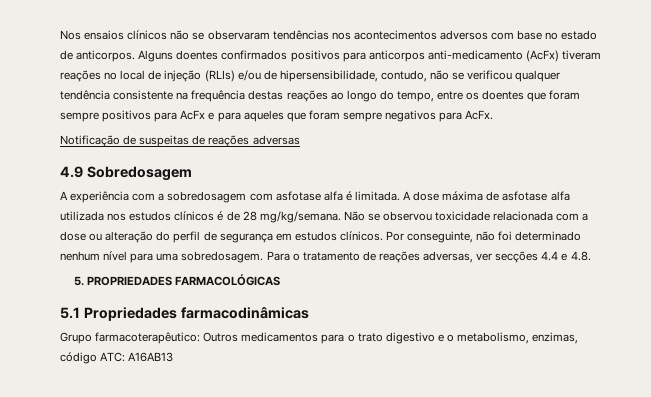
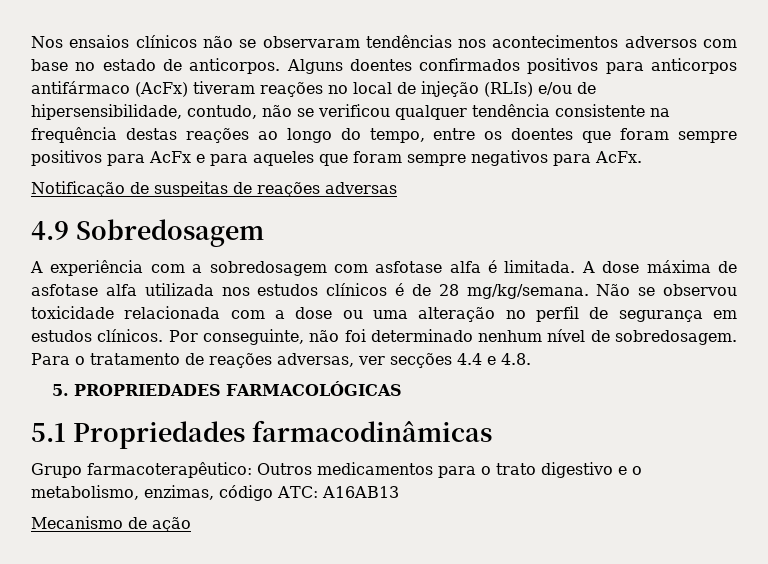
- Alguns doentes confirmados positivos para anticorpos anti-medicamento (AcFx) tiveram reações no local de injeção (RLIs) e/ou de hipersensibilidade, contudo, não se verificou qualquer tendência consistente na frequência destas reações ao longo do tempo, entre os doentes que foram sempre positivos para AcFx e para aqueles que foram sempre negativos para AcFx.
+ Alguns doentes confirmados positivos para anticorpos antifármaco (AcFx) tiveram reações no local de injeção (RLIs) e/ou de hipersensibilidade, contudo, não se verificou qualquer tendência consistente na frequência destas reações ao longo do tempo, entre os doentes que foram sempre positivos para AcFx e para aqueles que foram sempre negativos para AcFx.
- Não se observou toxicidade relacionada com a dose ou alteração do perfil de segurança em estudos clínicos.
+ Não se observou toxicidade relacionada com a dose ou uma alteração no perfil de segurança em estudos clínicos.
- Por conseguinte, não foi determinado nenhum nível para uma sobredosagem.
+ Por conseguinte, não foi determinado nenhum nível de sobredosagem.
+ Mecanismo de ação

